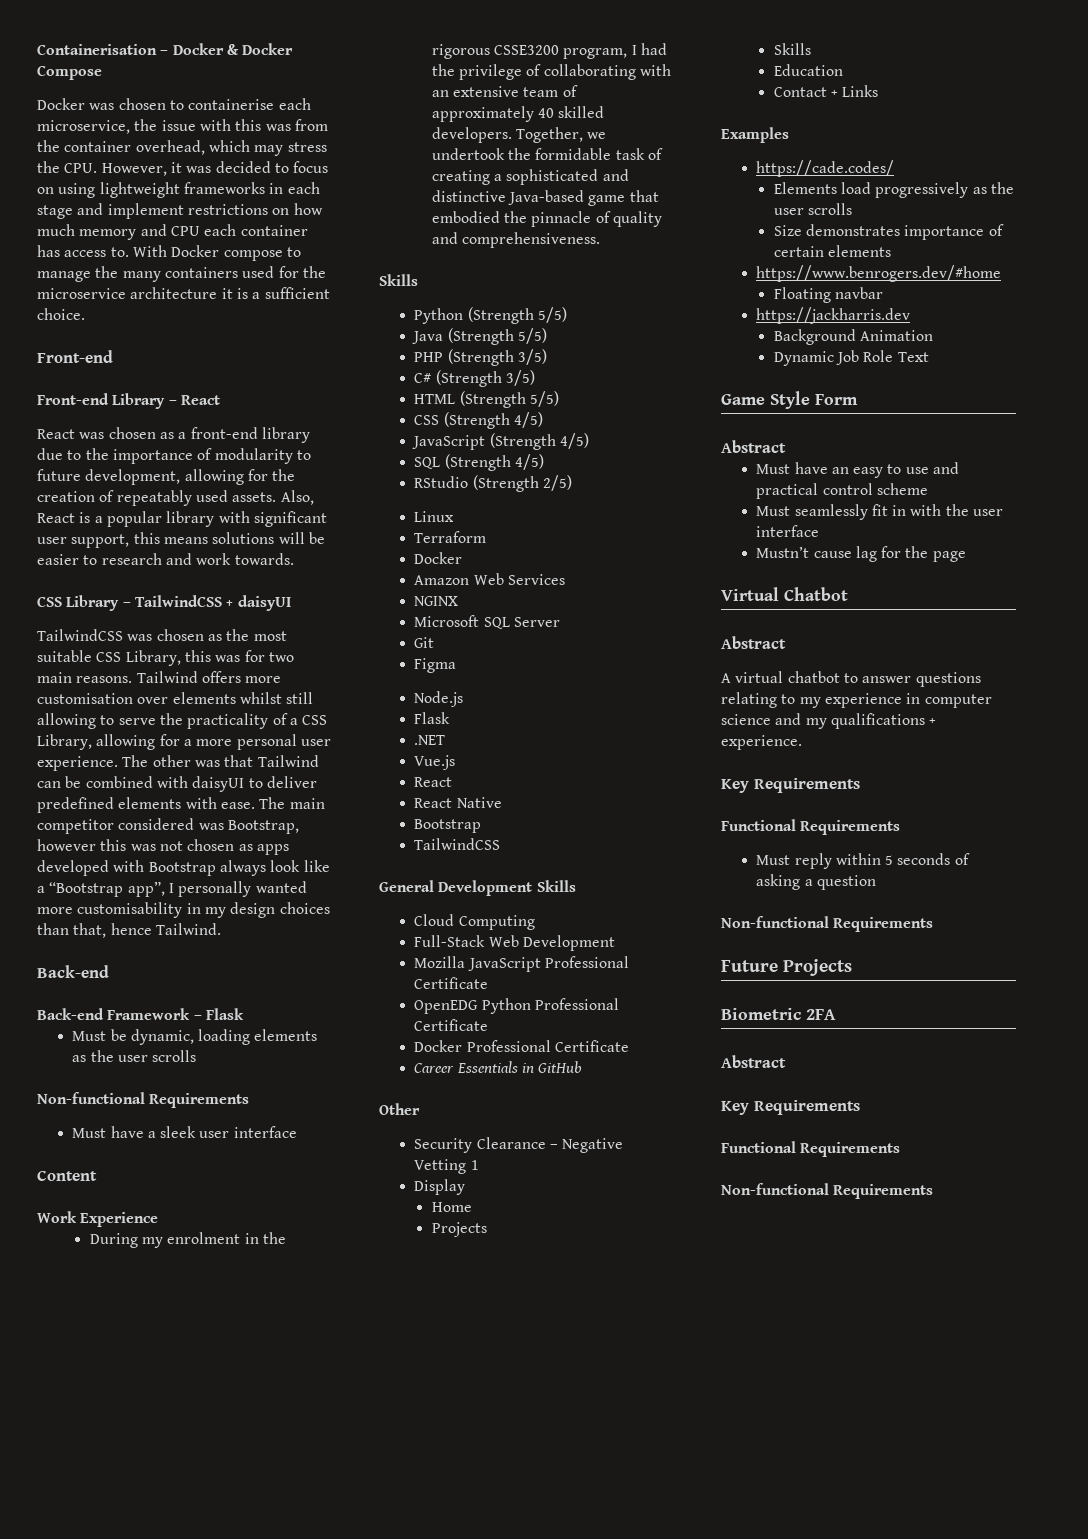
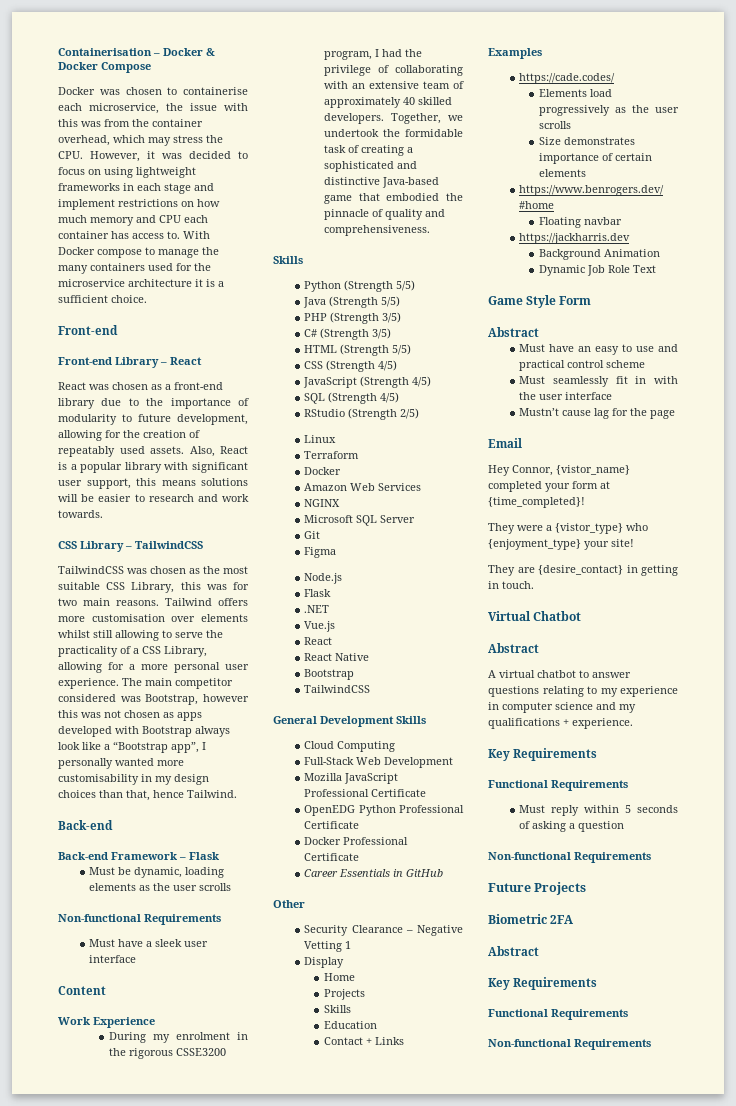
- CSS Library – TailwindCSS + daisyUI
+ CSS Library – TailwindCSS
- The other was that Tailwind can be combined with daisyUI to deliver predefined elements with ease. The main competitor considered was Bootstrap, however this was not chosen as apps developed with Bootstrap always look like a “Bootstrap app”, I personally wanted more customisability in my design choices than that, hence Tailwind.
+ The main competitor considered was Bootstrap, however this was not chosen as apps developed with Bootstrap always look like a “Bootstrap app”, I personally wanted more customisability in my design choices than that, hence Tailwind.
+ Email
+ Hey Connor, {vistor_name} completed your form at {time_completed}!
+ They were a {vistor_type} who {enjoyment_type} your site!
+ They are {desire_contact} in getting in touch.

